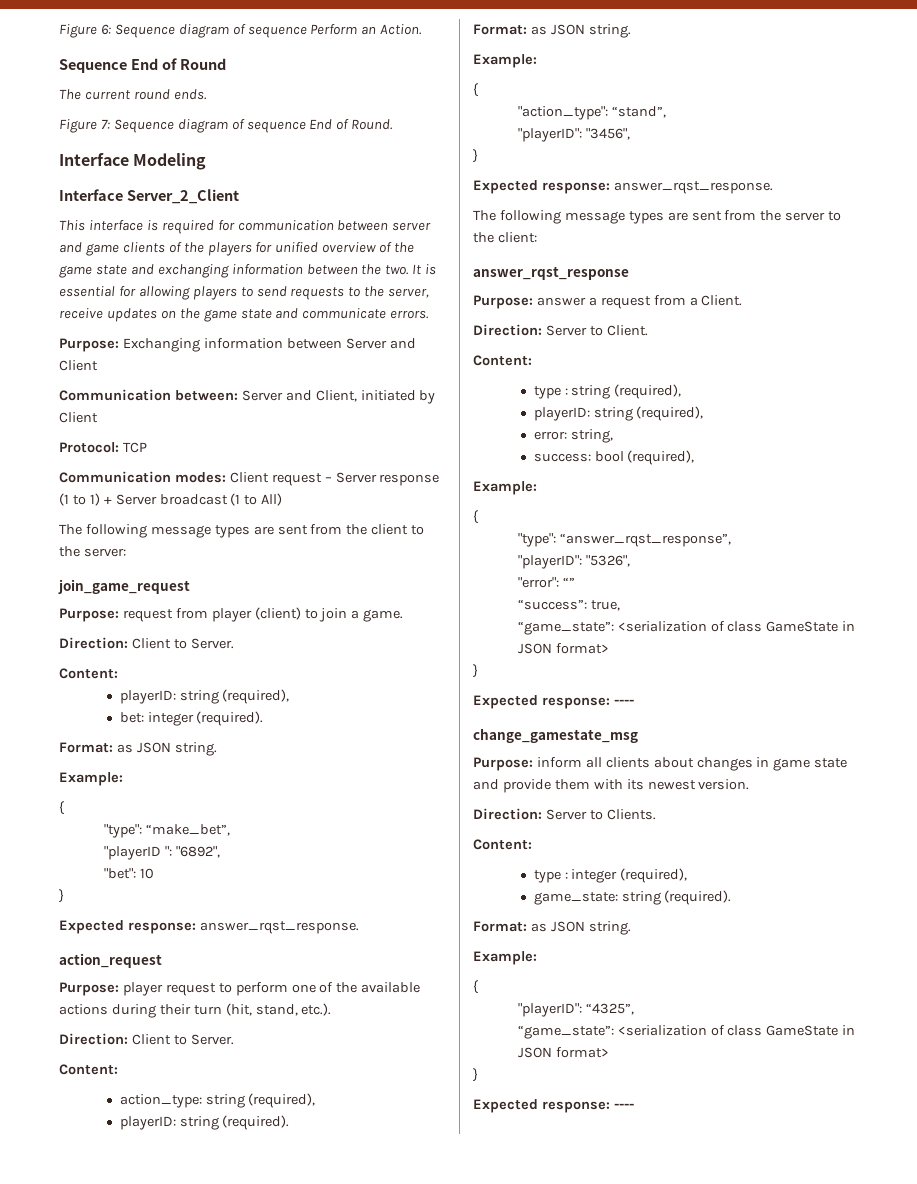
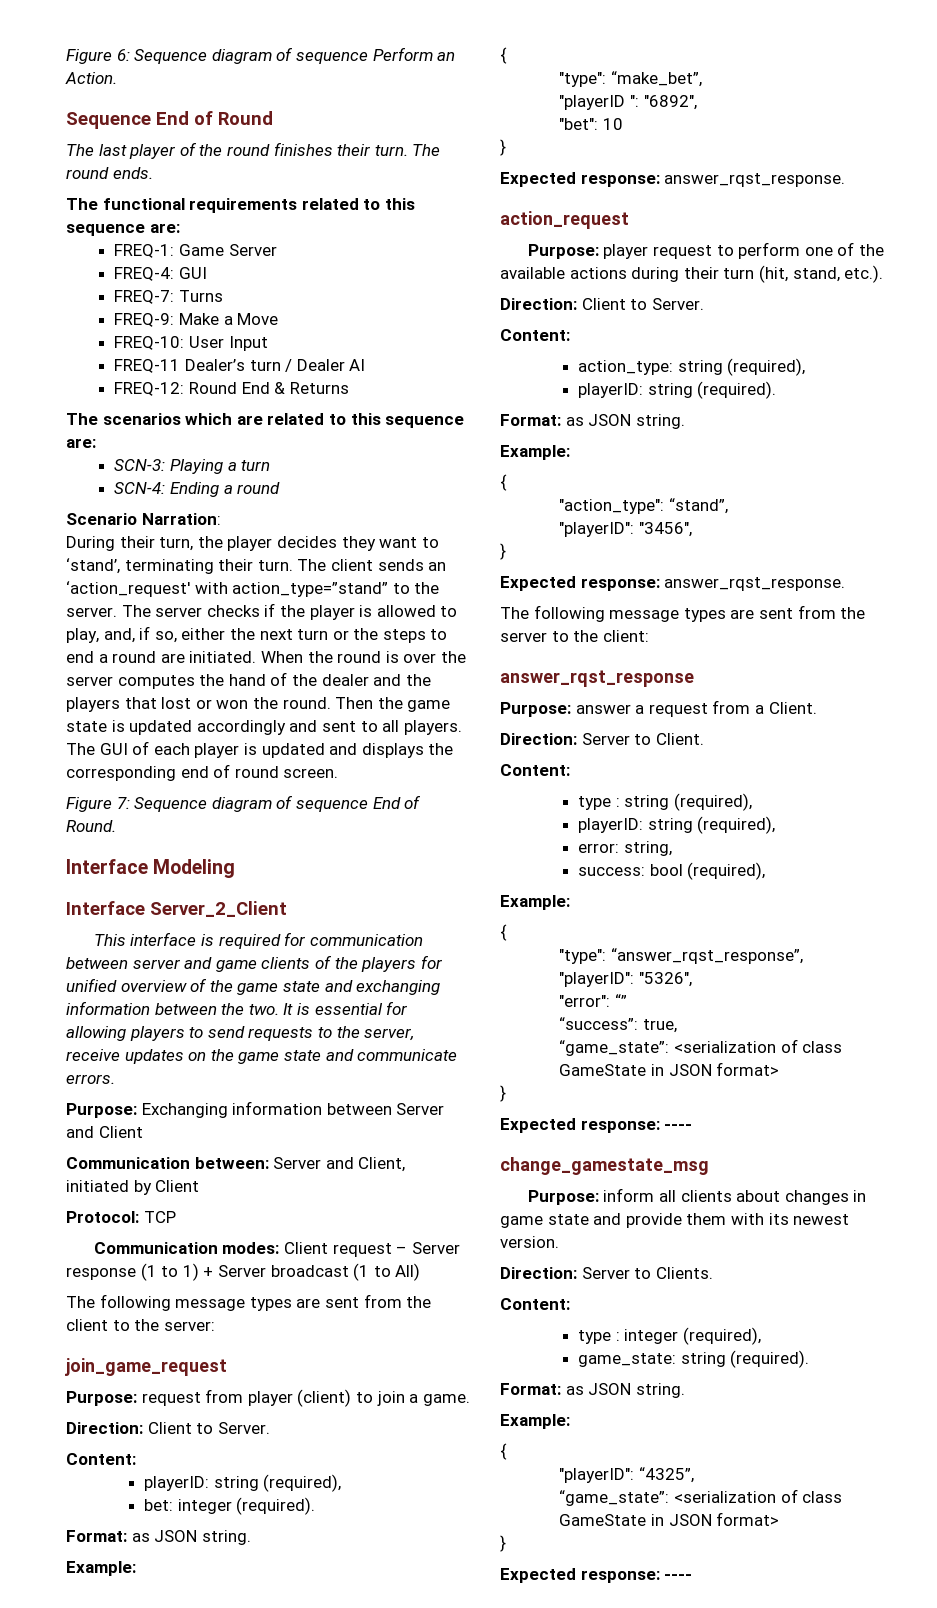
- The current round ends.
+ The last player of the round finishes their turn. The round ends.
+ The functional requirements related to this sequence are:
+ FREQ-1: Game Server
+ FREQ-4: GUI
+ FREQ-7: Turns
+ FREQ-9: Make a Move
+ FREQ-10: User Input
+ FREQ-11 Dealer’s turn / Dealer AI
+ FREQ-12: Round End & Returns
+ The scenarios which are related to this sequence are:
+ SCN-3: Playing a turn
+ SCN-4: Ending a round
+ Scenario Narration:
+ During their turn, the player decides they want to ‘stand’, terminating their turn. The client sends an ‘action_request' with action_type=”stand” to the server. The server checks if the player is allowed to play, and, if so, either the next turn or the steps to end a round are initiated. When the round is over the server computes the hand of the dealer and the players that lost or won the round. Then the game state is updated accordingly and sent to all players. The GUI of each player is updated and displays the corresponding end of round screen.

